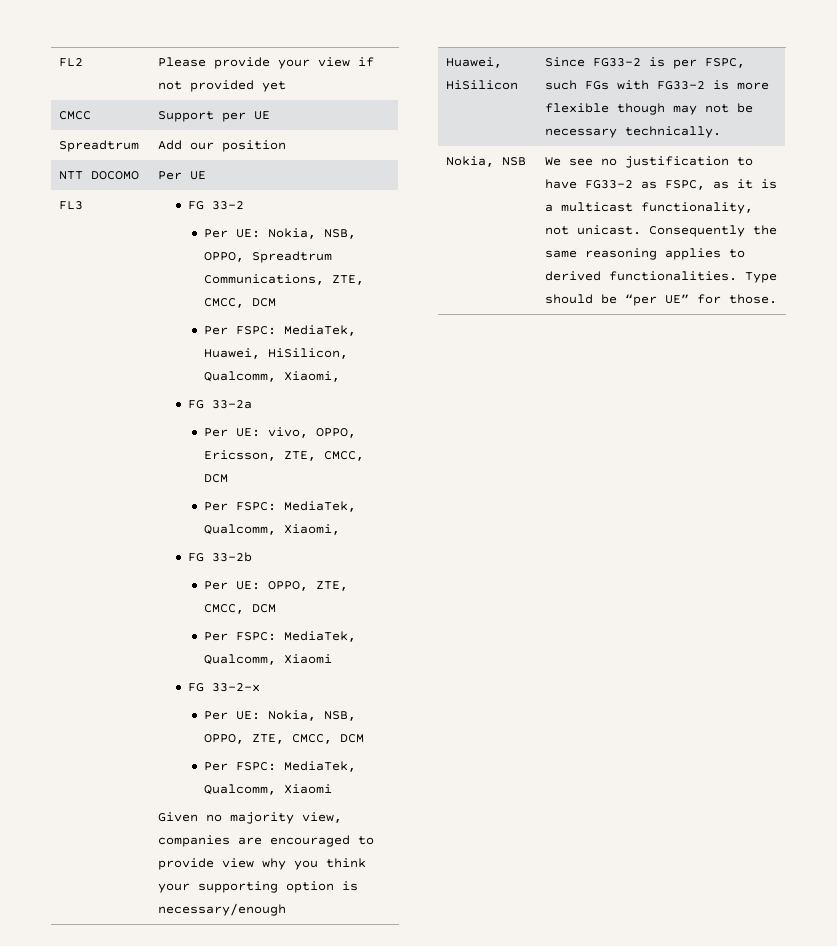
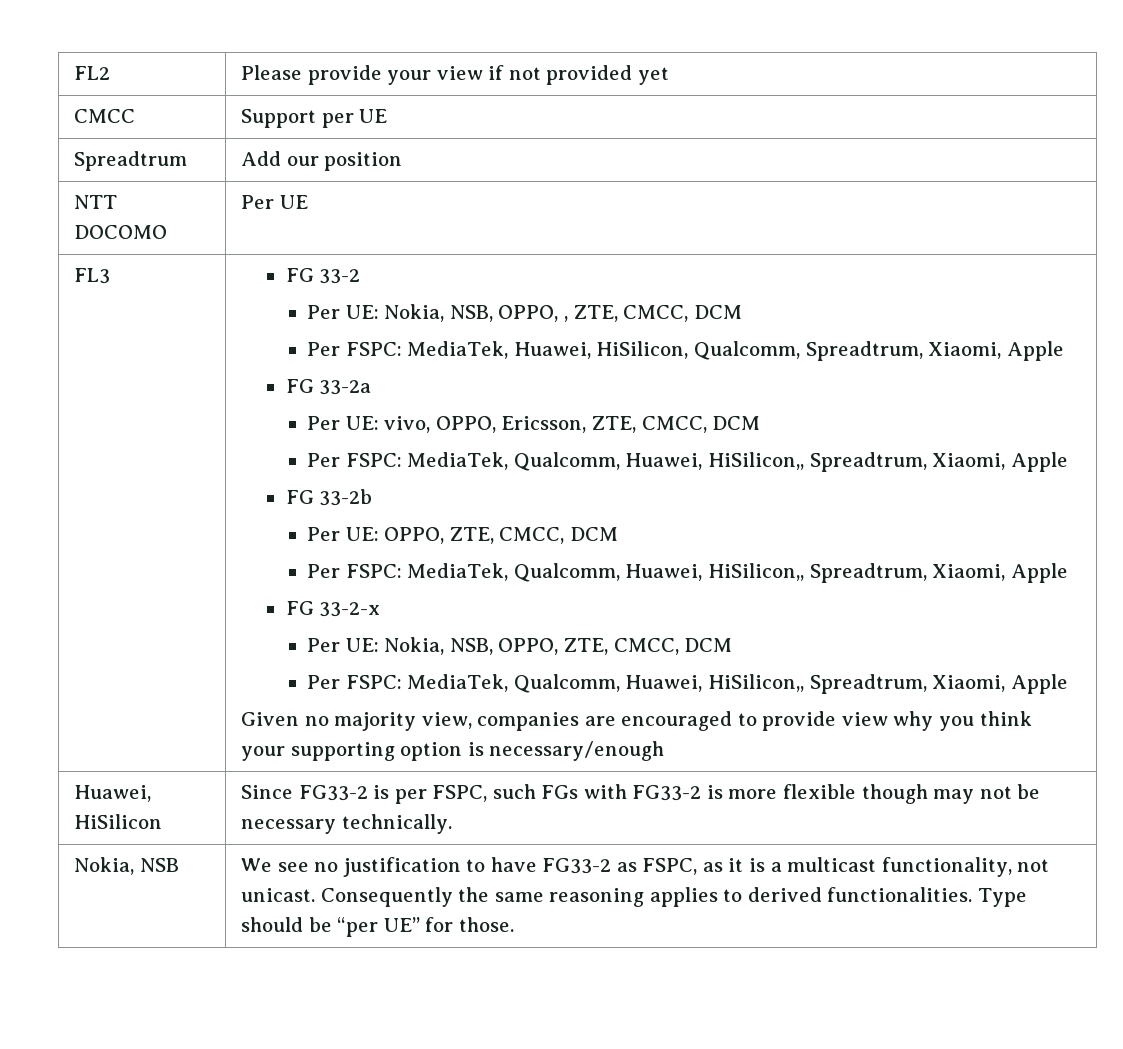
- Per UE: Nokia, NSB, OPPO, Spreadtrum Communications, ZTE, CMCC, DCM
+ Per UE: Nokia, NSB, OPPO, , ZTE, CMCC, DCM
- Per FSPC: MediaTek, Huawei, HiSilicon, Qualcomm, Xiaomi,
+ Per FSPC: MediaTek, Huawei, HiSilicon, Qualcomm, Spreadtrum, Xiaomi, Apple
  Per UE: vivo, OPPO, Ericsson, ZTE, CMCC, DCM
- Per FSPC: MediaTek, Qualcomm, Xiaomi,
+ Per FSPC: MediaTek, Qualcomm, Huawei, HiSilicon,, Spreadtrum, Xiaomi, Apple
  Per UE: OPPO, ZTE, CMCC, DCM
- Per FSPC: MediaTek, Qualcomm, Xiaomi
+ Per FSPC: MediaTek, Qualcomm, Huawei, HiSilicon,, Spreadtrum, Xiaomi, Apple
  Per UE: Nokia, NSB, OPPO, ZTE, CMCC, DCM
- Per FSPC: MediaTek, Qualcomm, Xiaomi
+ Per FSPC: MediaTek, Qualcomm, Huawei, HiSilicon,, Spreadtrum, Xiaomi, Apple

